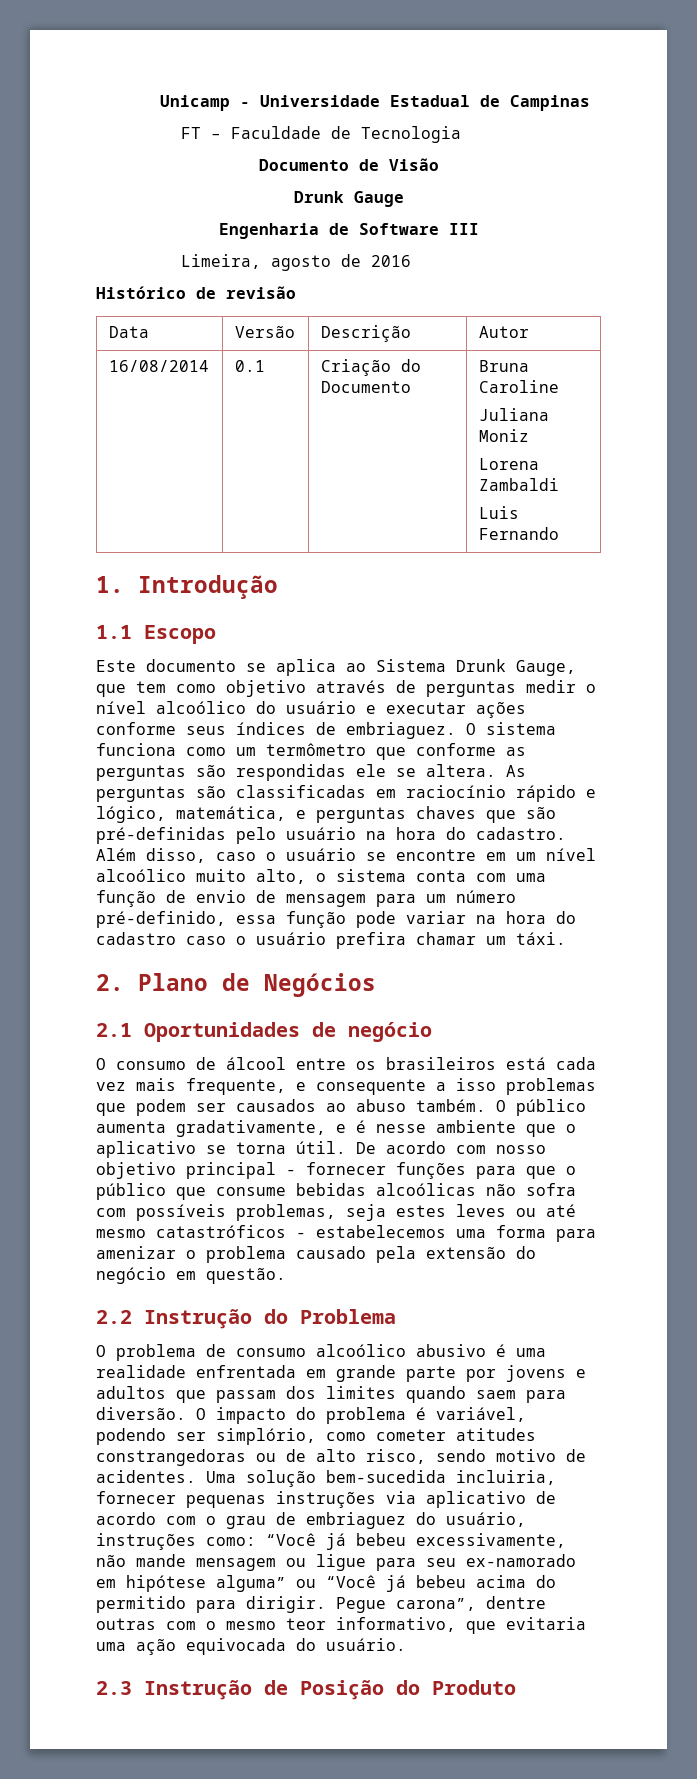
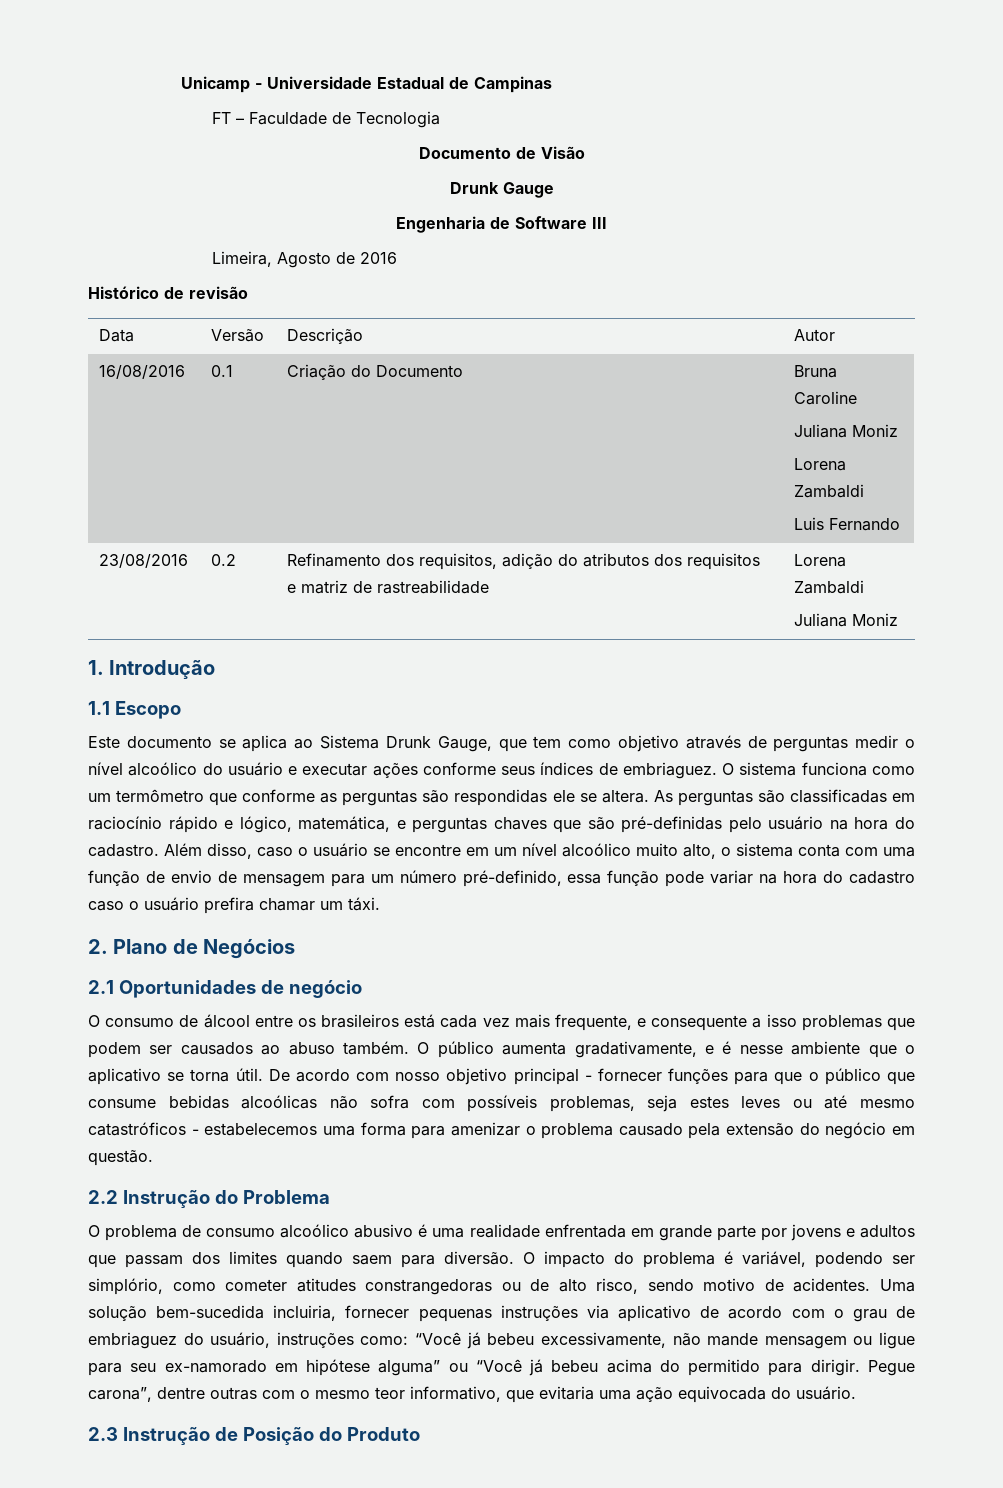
- Limeira, agosto de 2016
+ Limeira, Agosto de 2016
- 16/08/2014 | 0.1 | Criação do Documento | Bruna Caroline
+ 16/08/2016 | 0.1 | Criação do Documento | Bruna Caroline
+ 23/08/2016 | 0.2 | Refinamento dos requisitos, adição do atributos dos requisitos e matriz de rastreabilidade | Lorena Zambaldi
+ Juliana Moniz

